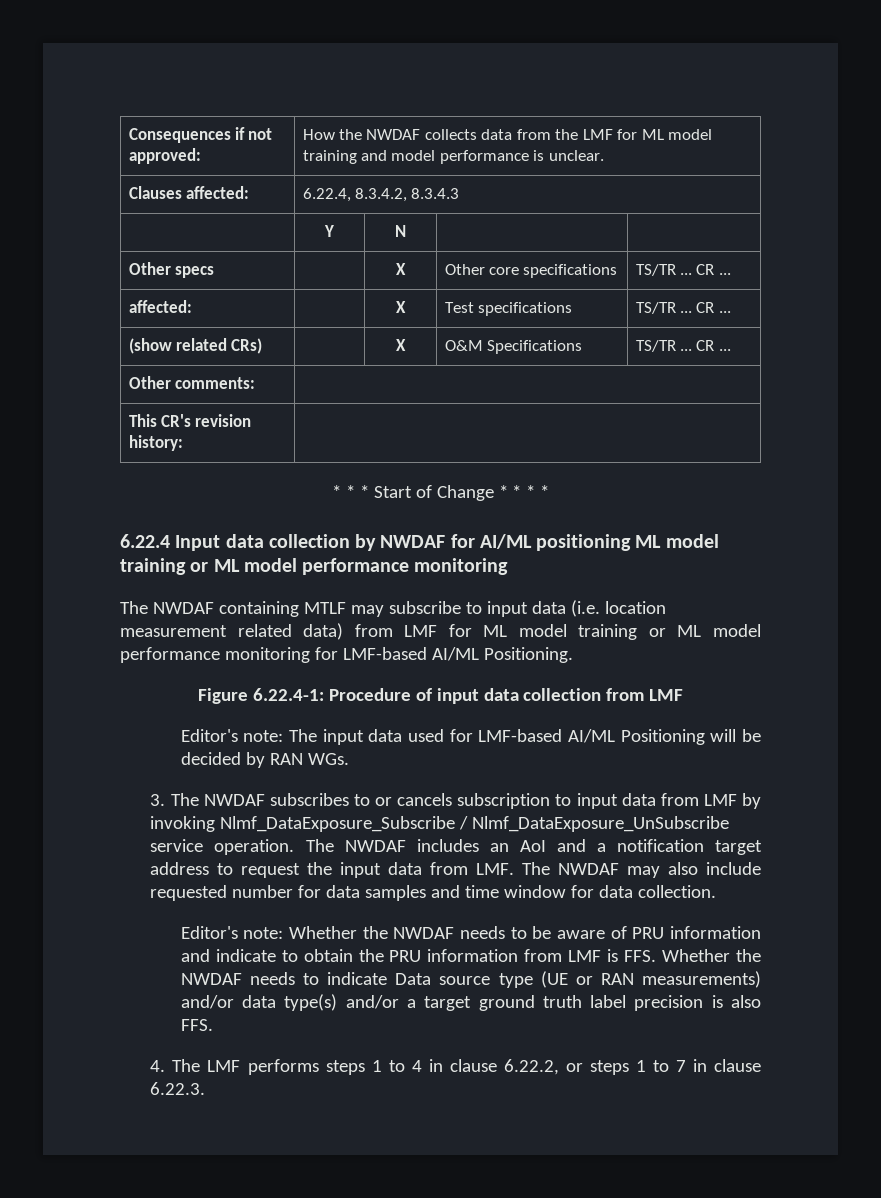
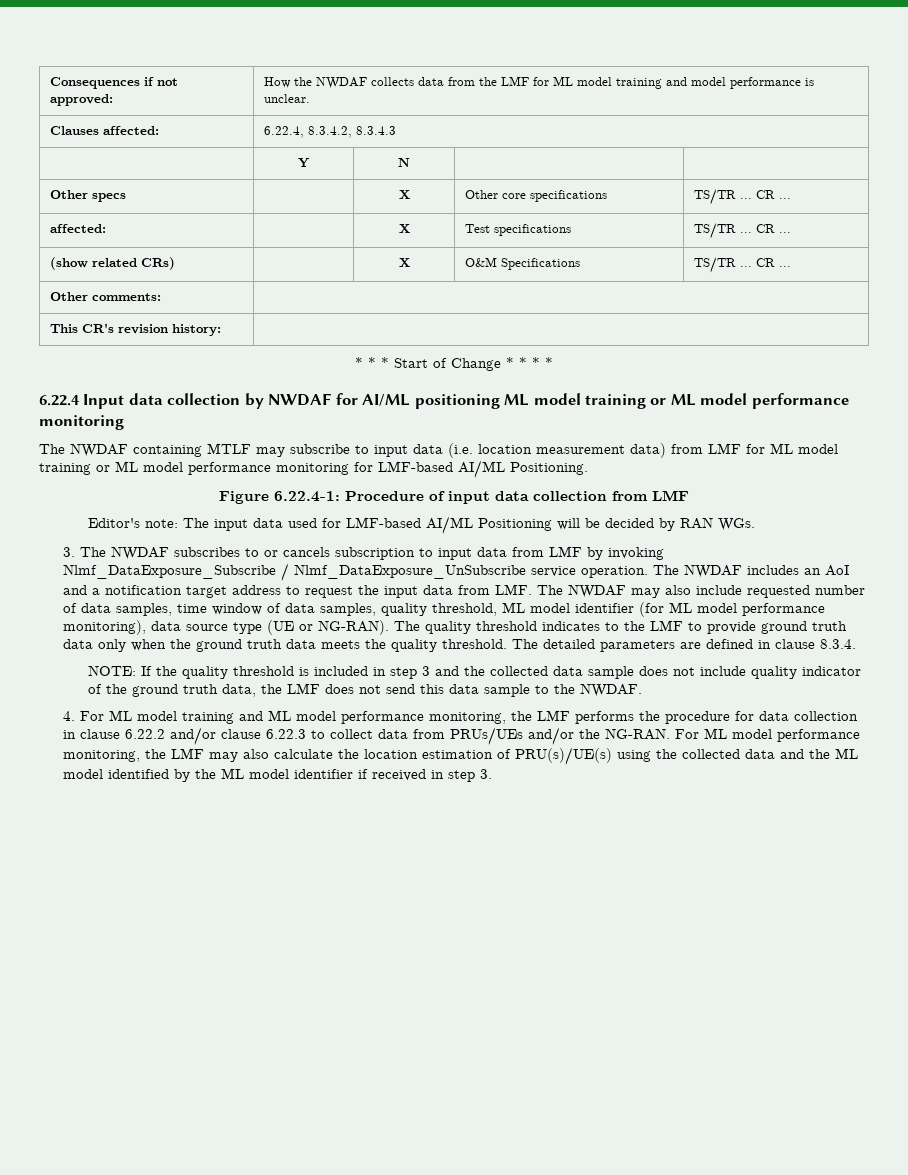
- The NWDAF containing MTLF may subscribe to input data (i.e. location measurement related data) from LMF for ML model training or ML model performance monitoring for LMF-based AI/ML Positioning.
+ The NWDAF containing MTLF may subscribe to input data (i.e. location measurement data) from LMF for ML model training or ML model performance monitoring for LMF-based AI/ML Positioning.
- The NWDAF includes an AoI and a notification target address to request the input data from LMF. The NWDAF may also include requested number for data samples and time window for data collection.
- Editor's note: Whether the NWDAF needs to be aware of PRU information and indicate to obtain the PRU information from LMF is FFS. Whether the NWDAF needs to indicate Data source type (UE or RAN measurements) and/or data type(s) and/or a target ground truth label precision is also FFS.
- 4. The LMF performs steps 1 to 4 in clause 6.22.2, or steps 1 to 7 in clause 6.22.3.
+ The NWDAF includes an AoI and a notification target address to request the input data from LMF. The NWDAF may also include requested number of data samples, time window of data samples, quality threshold, ML model identifier (for ML model performance monitoring), data source type (UE or NG-RAN). The quality threshold indicates to the LMF to provide ground truth data only when the ground truth data meets the quality threshold. The detailed parameters are defined in clause 8.3.4.
+ NOTE: If the quality threshold is included in step 3 and the collected data sample does not include quality indicator of the ground truth data, the LMF does not send this data sample to the NWDAF.
+ 4. For ML model training and ML model performance monitoring, the LMF performs the procedure for data collection in clause 6.22.2 and/or clause 6.22.3 to collect data from PRUs/UEs and/or the NG-RAN. For ML model performance monitoring, the LMF may also calculate the location estimation of PRU(s)/UE(s) using the collected data and the ML model identified by the ML model identifier if received in step 3.

